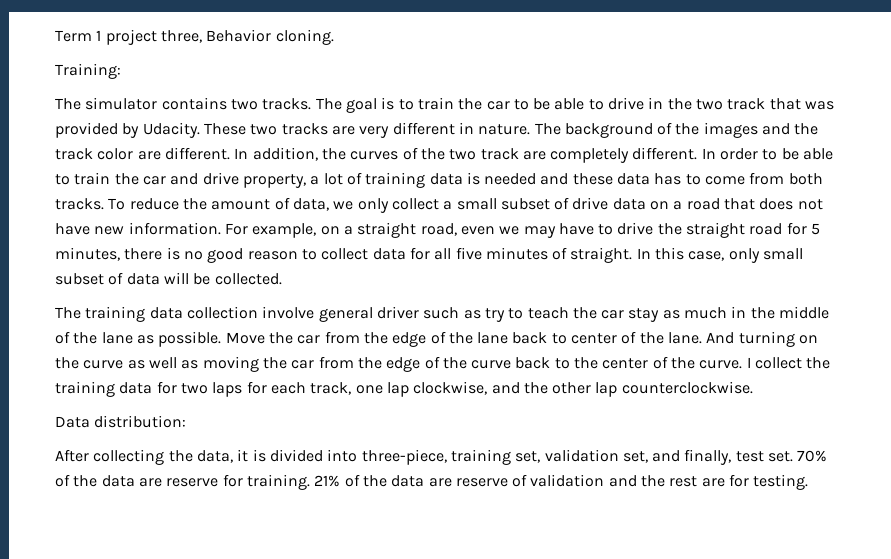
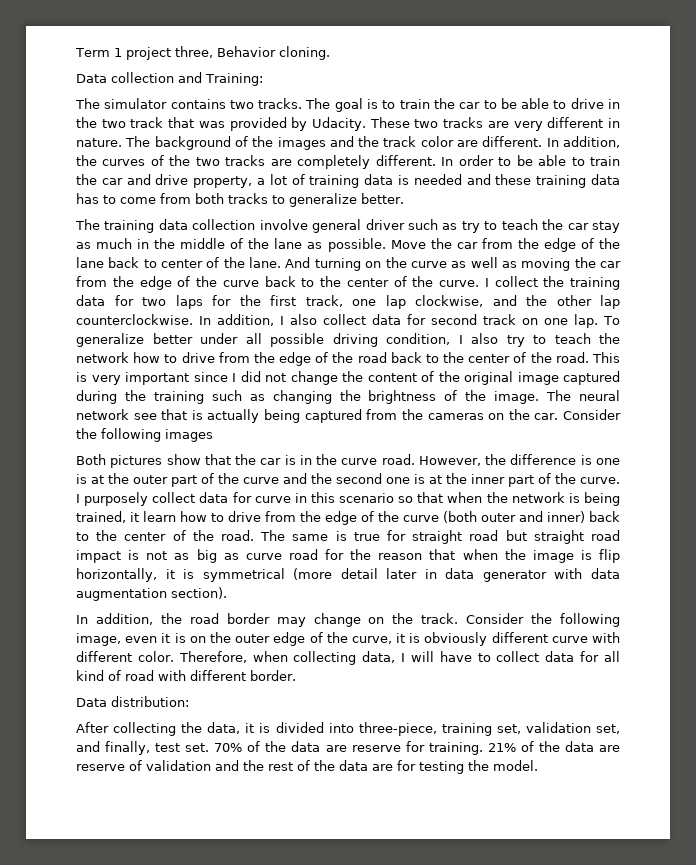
- Training:
+ Data collection and Training:
- In addition, the curves of the two track are completely different.
+ In addition, the curves of the two tracks are completely different.
- In order to be able to train the car and drive property, a lot of training data is needed and these data has to come from both tracks. To reduce the amount of data, we only collect a small subset of drive data on a road that does not have new information. For example, on a straight road, even we may have to drive the straight road for 5 minutes, there is no good reason to collect data for all five minutes of straight. In this case, only small subset of data will be collected.
+ In order to be able to train the car and drive property, a lot of training data is needed and these training data has to come from both tracks to generalize better.
- I collect the training data for two laps for each track, one lap clockwise, and the other lap counterclockwise.
+ I collect the training data for two laps for the first track, one lap clockwise, and the other lap counterclockwise. In addition, I also collect data for second track on one lap. To generalize better under all possible driving condition, I also try to teach the network how to drive from the edge of the road back to the center of the road. This is very important since I did not change the content of the original image captured during the training such as changing the brightness of the image. The neural network see that is actually being captured from the cameras on the car. Consider the following images
+ Both pictures show that the car is in the curve road. However, the difference is one is at the outer part of the curve and the second one is at the inner part of the curve. I purposely collect data for curve in this scenario so that when the network is being trained, it learn how to drive from the edge of the curve (both outer and inner) back to the center of the road. The same is true for straight road but straight road impact is not as big as curve road for the reason that when the image is flip horizontally, it is symmetrical (more detail later in data generator with data augmentation section).
+ In addition, the road border may change on the track. Consider the following image, even it is on the outer edge of the curve, it is obviously different curve with different color. Therefore, when collecting data, I will have to collect data for all kind of road with different border.
- 21% of the data are reserve of validation and the rest are for testing.
+ 21% of the data are reserve of validation and the rest of the data are for testing the model.

